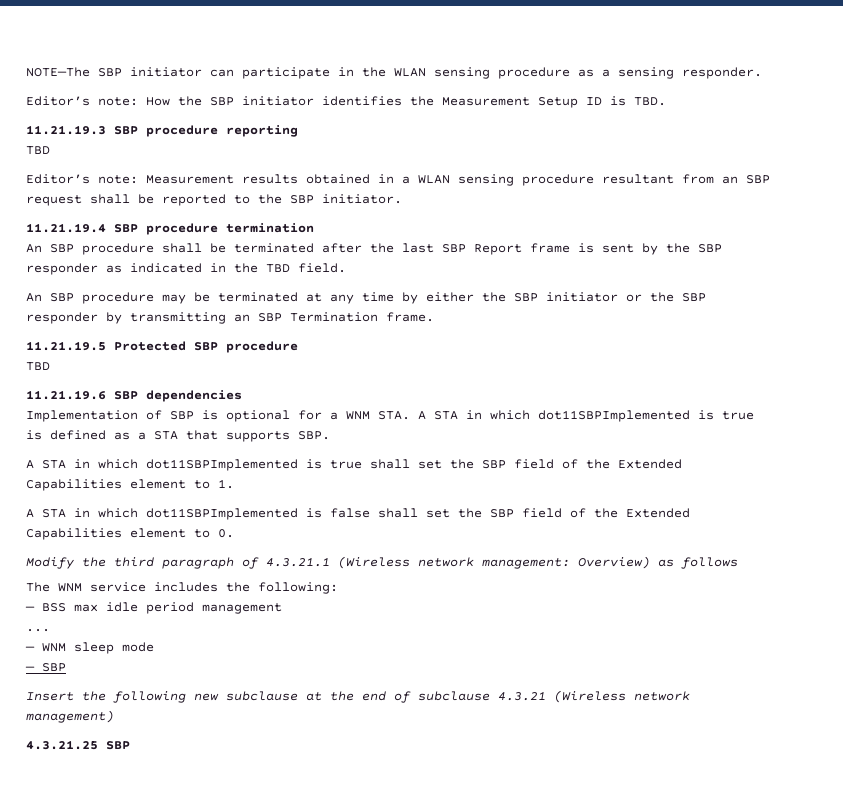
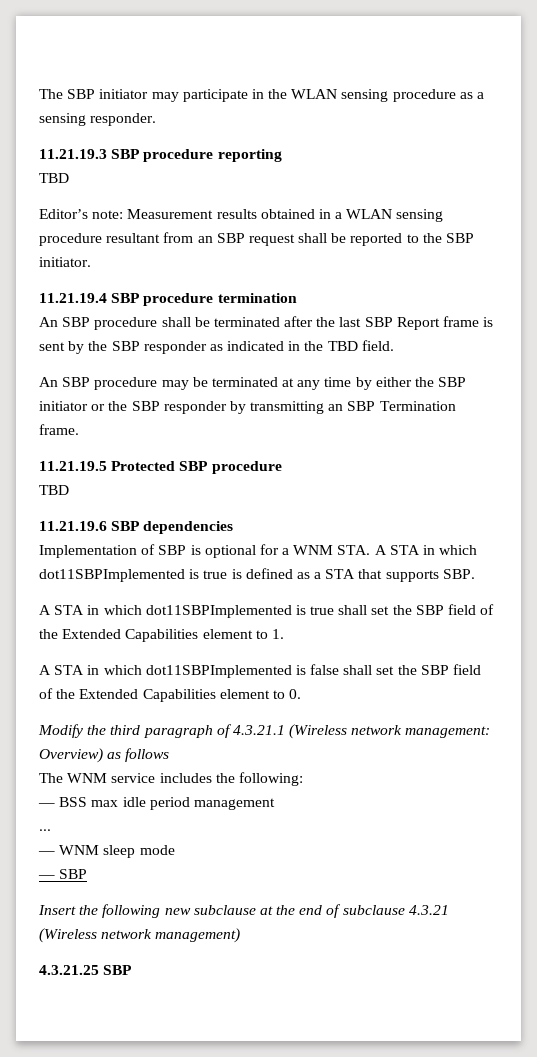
- NOTE—The SBP initiator can participate in the WLAN sensing procedure as a sensing responder.
+ The SBP initiator may participate in the WLAN sensing procedure as a sensing responder.
- Editor’s note: How the SBP initiator identifies the Measurement Setup ID is TBD.

